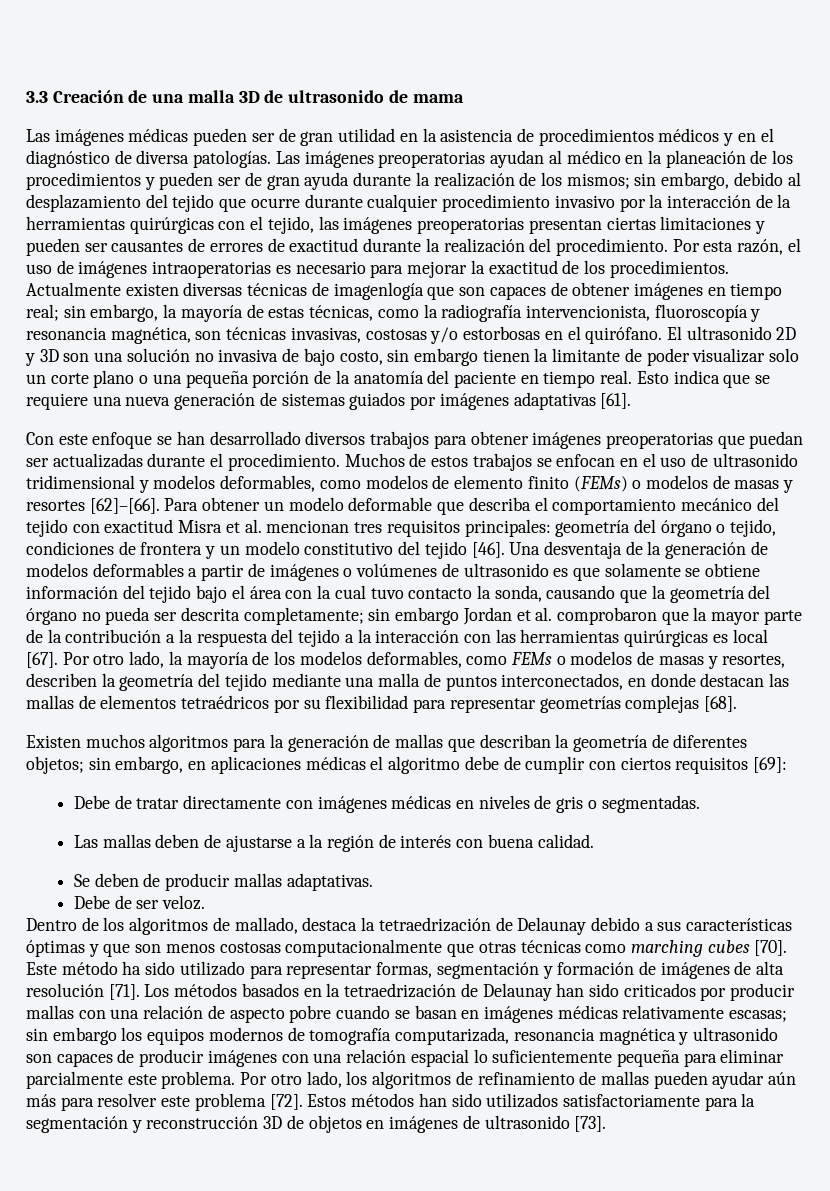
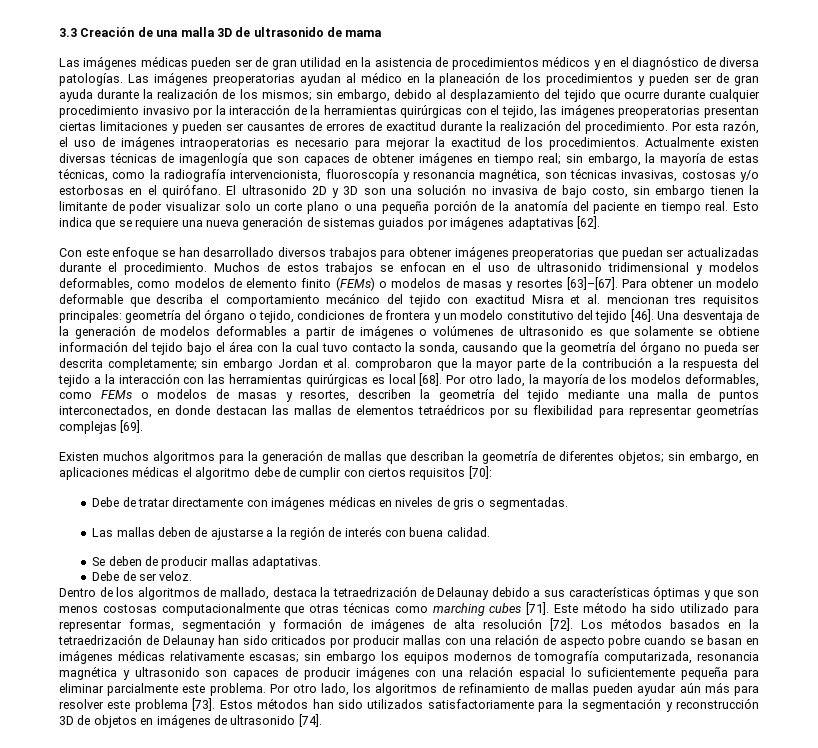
- Esto indica que se requiere una nueva generación de sistemas guiados por imágenes adaptativas [61].
+ Esto indica que se requiere una nueva generación de sistemas guiados por imágenes adaptativas [62].
- Muchos de estos trabajos se enfocan en el uso de ultrasonido tridimensional y modelos deformables, como modelos de elemento finito (FEMs) o modelos de masas y resortes [62]–[66].
+ Muchos de estos trabajos se enfocan en el uso de ultrasonido tridimensional y modelos deformables, como modelos de elemento finito (FEMs) o modelos de masas y resortes [63]–[67].
- sin embargo Jordan et al. comprobaron que la mayor parte de la contribución a la respuesta del tejido a la interacción con las herramientas quirúrgicas es local [67].
+ sin embargo Jordan et al. comprobaron que la mayor parte de la contribución a la respuesta del tejido a la interacción con las herramientas quirúrgicas es local [68].
- Por otro lado, la mayoría de los modelos deformables, como FEMs o modelos de masas y resortes, describen la geometría del tejido mediante una malla de puntos interconectados, en donde destacan las mallas de elementos tetraédricos por su flexibilidad para representar geometrías complejas [68].
+ Por otro lado, la mayoría de los modelos deformables, como FEMs o modelos de masas y resortes, describen la geometría del tejido mediante una malla de puntos interconectados, en donde destacan las mallas de elementos tetraédricos por su flexibilidad para representar geometrías complejas [69].
- Existen muchos algoritmos para la generación de mallas que describan la geometría de diferentes objetos; sin embargo, en aplicaciones médicas el algoritmo debe de cumplir con ciertos requisitos [69]:
+ Existen muchos algoritmos para la generación de mallas que describan la geometría de diferentes objetos; sin embargo, en aplicaciones médicas el algoritmo debe de cumplir con ciertos requisitos [70]:
- Dentro de los algoritmos de mallado, destaca la tetraedrización de Delaunay debido a sus características óptimas y que son menos costosas computacionalmente que otras técnicas como marching cubes [70].
+ Dentro de los algoritmos de mallado, destaca la tetraedrización de Delaunay debido a sus características óptimas y que son menos costosas computacionalmente que otras técnicas como marching cubes [71].
- Este método ha sido utilizado para representar formas, segmentación y formación de imágenes de alta resolución [71].
+ Este método ha sido utilizado para representar formas, segmentación y formación de imágenes de alta resolución [72].
- Por otro lado, los algoritmos de refinamiento de mallas pueden ayudar aún más para resolver este problema [72].
+ Por otro lado, los algoritmos de refinamiento de mallas pueden ayudar aún más para resolver este problema [73].
- Estos métodos han sido utilizados satisfactoriamente para la segmentación y reconstrucción 3D de objetos en imágenes de ultrasonido [73].
+ Estos métodos han sido utilizados satisfactoriamente para la segmentación y reconstrucción 3D de objetos en imágenes de ultrasonido [74].

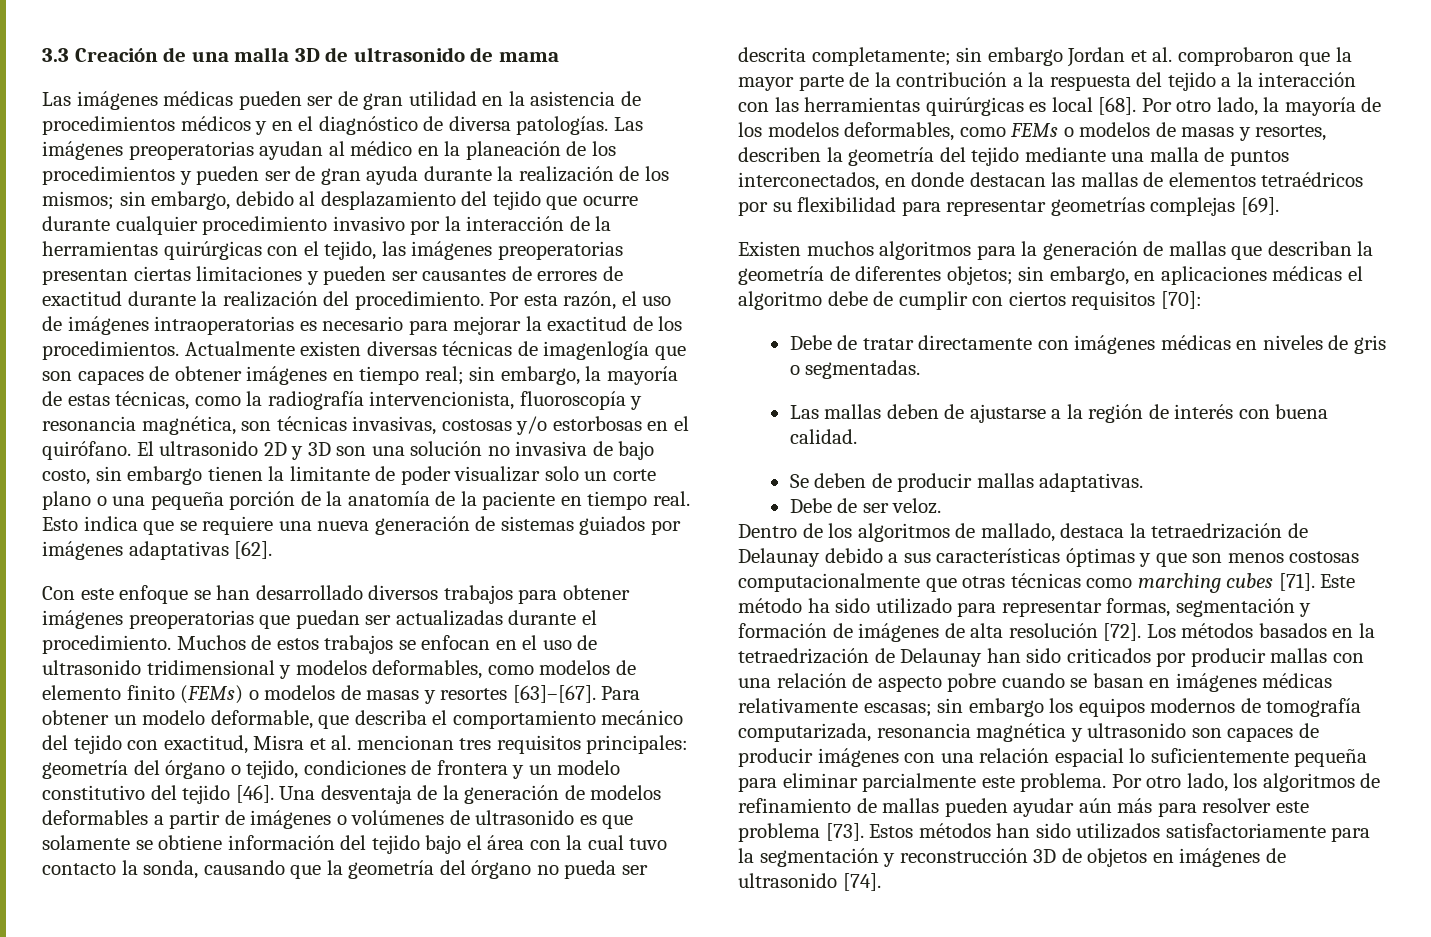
- El ultrasonido 2D y 3D son una solución no invasiva de bajo costo, sin embargo tienen la limitante de poder visualizar solo un corte plano o una pequeña porción de la anatomía del paciente en tiempo real.
+ El ultrasonido 2D y 3D son una solución no invasiva de bajo costo, sin embargo tienen la limitante de poder visualizar solo un corte plano o una pequeña porción de la anatomía de la paciente en tiempo real.
- Para obtener un modelo deformable que describa el comportamiento mecánico del tejido con exactitud Misra et al. mencionan tres requisitos principales: geometría del órgano o tejido, condiciones de frontera y un modelo constitutivo del tejido [46].
+ Para obtener un modelo deformable, que describa el comportamiento mecánico del tejido con exactitud, Misra et al. mencionan tres requisitos principales: geometría del órgano o tejido, condiciones de frontera y un modelo constitutivo del tejido [46].

